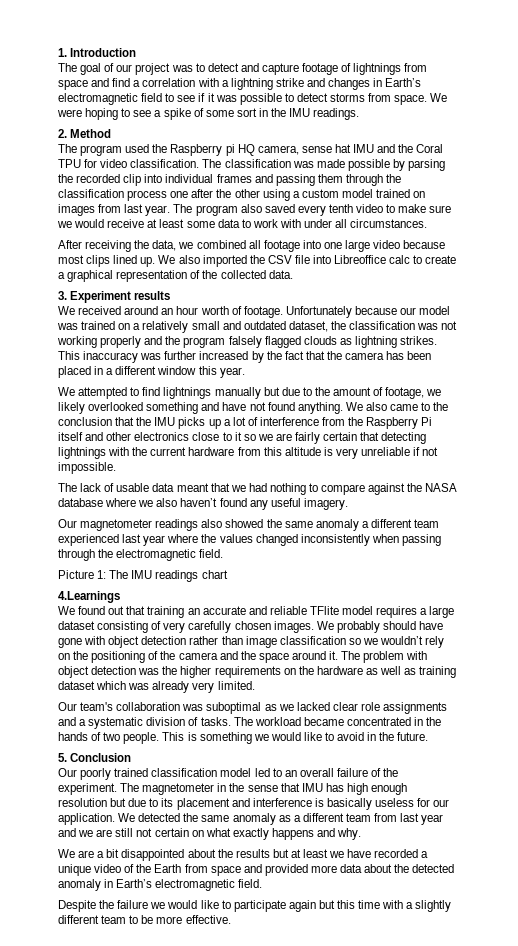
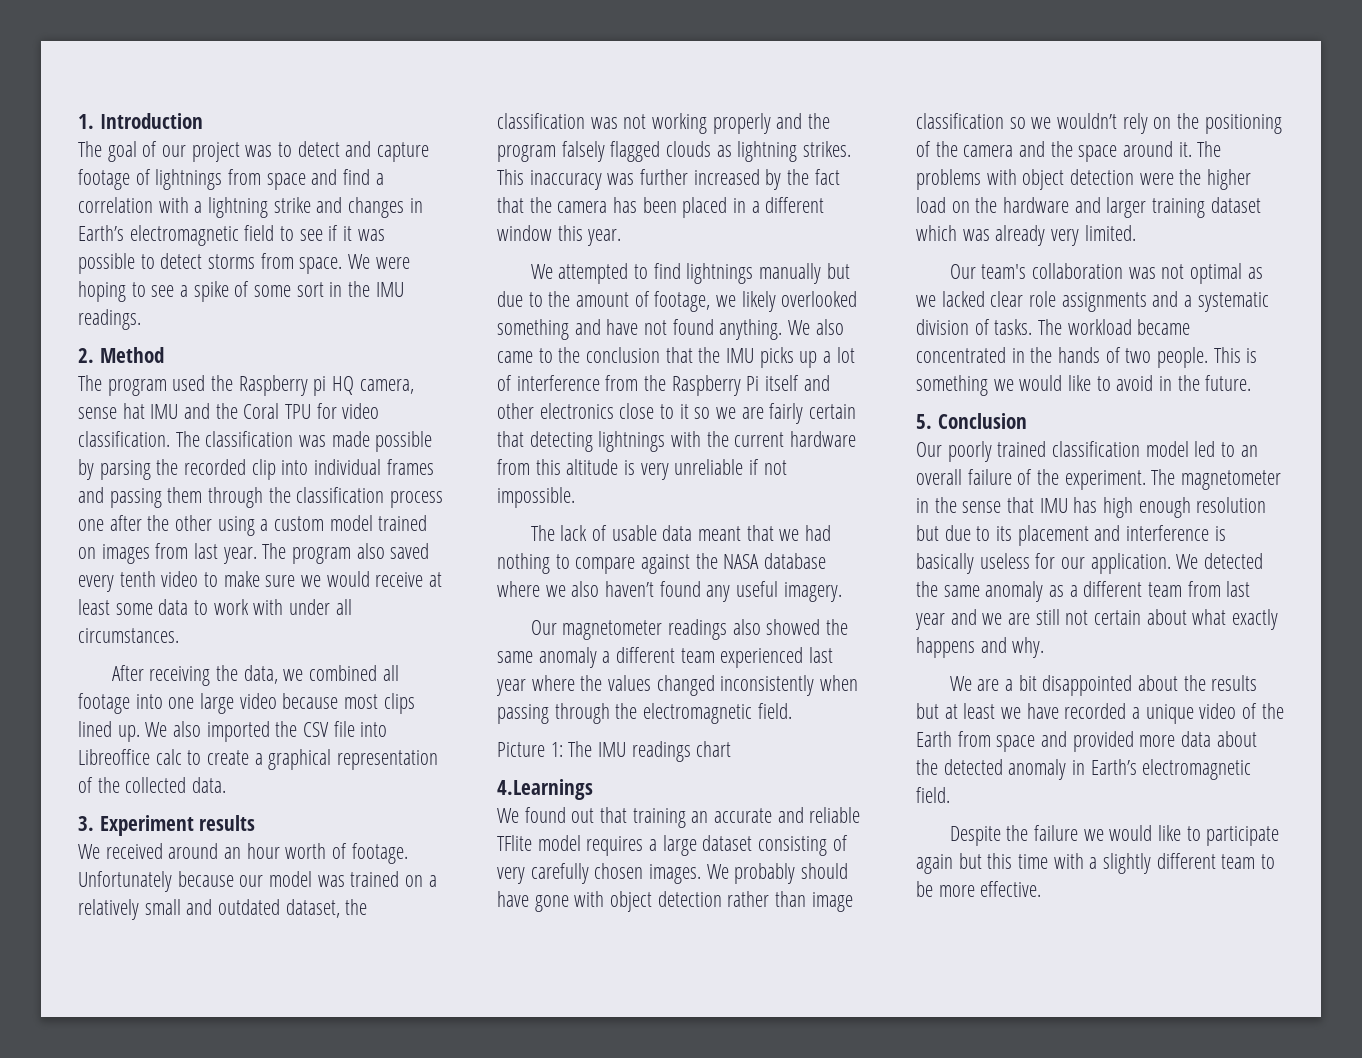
- The problem with object detection was the higher requirements on the hardware as well as training dataset which was already very limited.
+ The problems with object detection were the higher load on the hardware and larger training dataset which was already very limited.
- Our team's collaboration was suboptimal as we lacked clear role assignments and a systematic division of tasks.
+ Our team's collaboration was not optimal as we lacked clear role assignments and a systematic division of tasks.
- We detected the same anomaly as a different team from last year and we are still not certain on what exactly happens and why.
+ We detected the same anomaly as a different team from last year and we are still not certain about what exactly happens and why.

